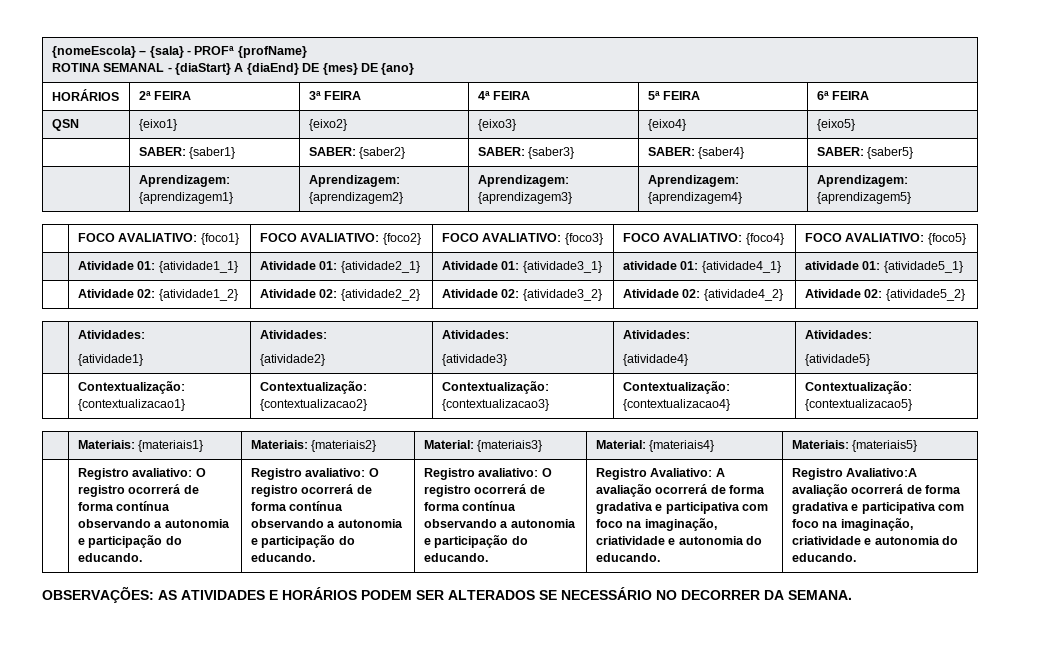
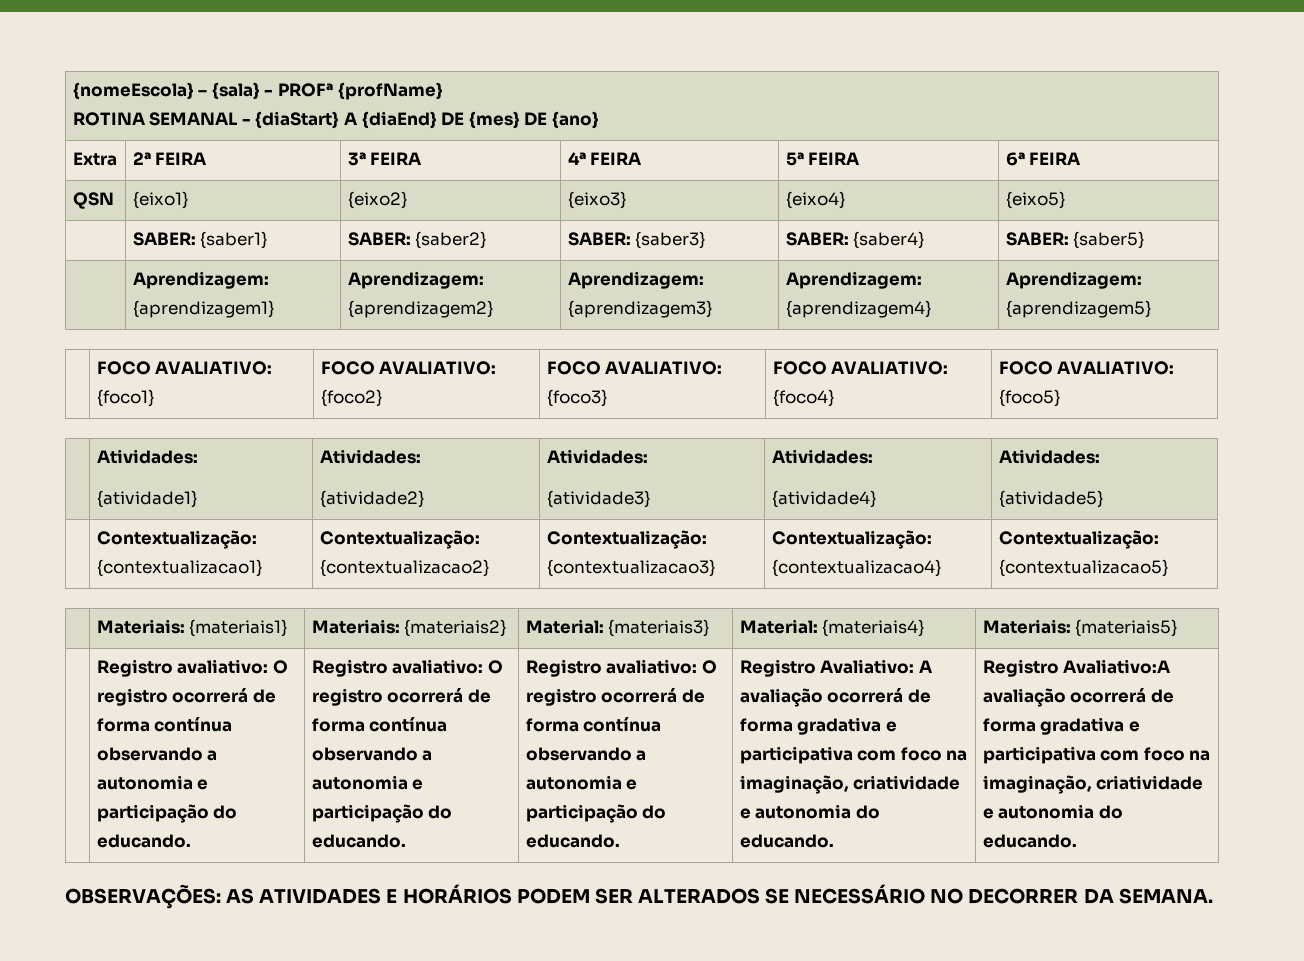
- HORÁRIOS | 2ª FEIRA | 3ª FEIRA | 4ª FEIRA | 5ª FEIRA | 6ª FEIRA
+ Extra | 2ª FEIRA | 3ª FEIRA | 4ª FEIRA | 5ª FEIRA | 6ª FEIRA
- | Atividade 01: {atividade1_1} | Atividade 01: {atividade2_1} | Atividade 01: {atividade3_1} | atividade 01: {atividade4_1} | atividade 01: {atividade5_1}
- | Atividade 02: {atividade1_2} | Atividade 02: {atividade2_2} | Atividade 02: {atividade3_2} | Atividade 02: {atividade4_2} | Atividade 02: {atividade5_2}

